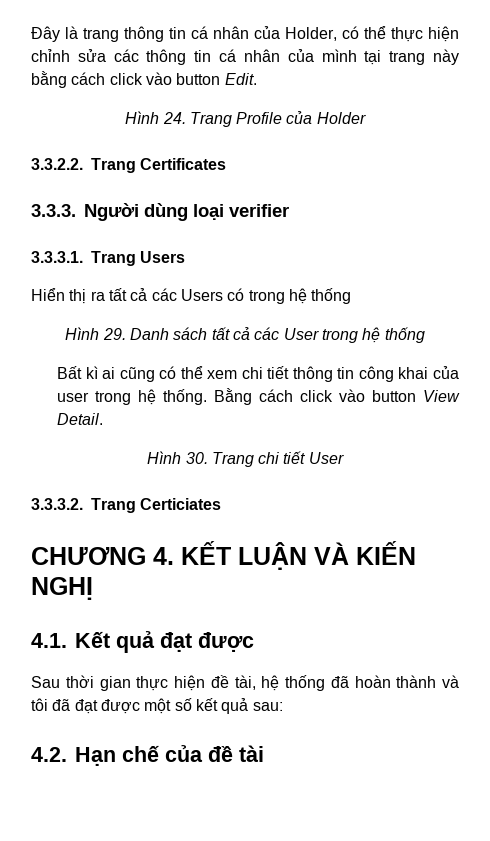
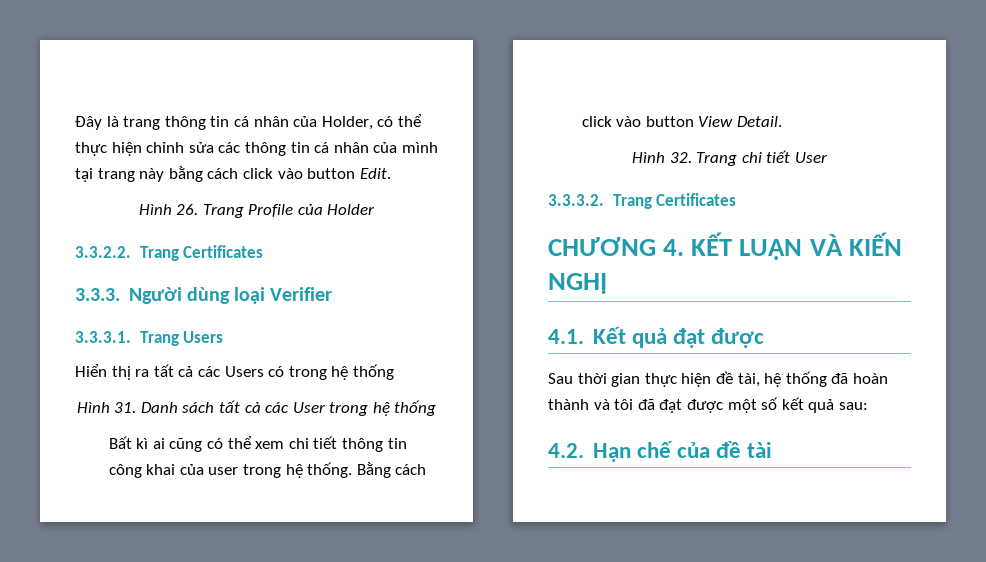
- Hình 24. Trang Profile của Holder
+ Hình 26. Trang Profile của Holder
- 3.3.3. Người dùng loại verifier
+ 3.3.3. Người dùng loại Verifier
- Hình 29. Danh sách tất cả các User trong hệ thống
+ Hình 31. Danh sách tất cả các User trong hệ thống
- Hình 30. Trang chi tiết User
+ Hình 32. Trang chi tiết User
- 3.3.3.2. Trang Certiciates
+ 3.3.3.2. Trang Certificates

